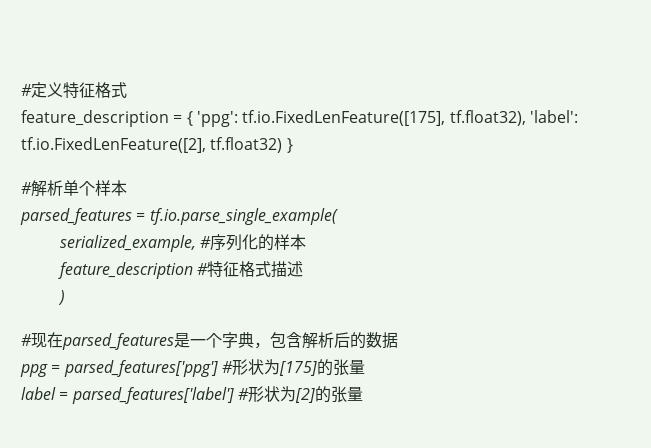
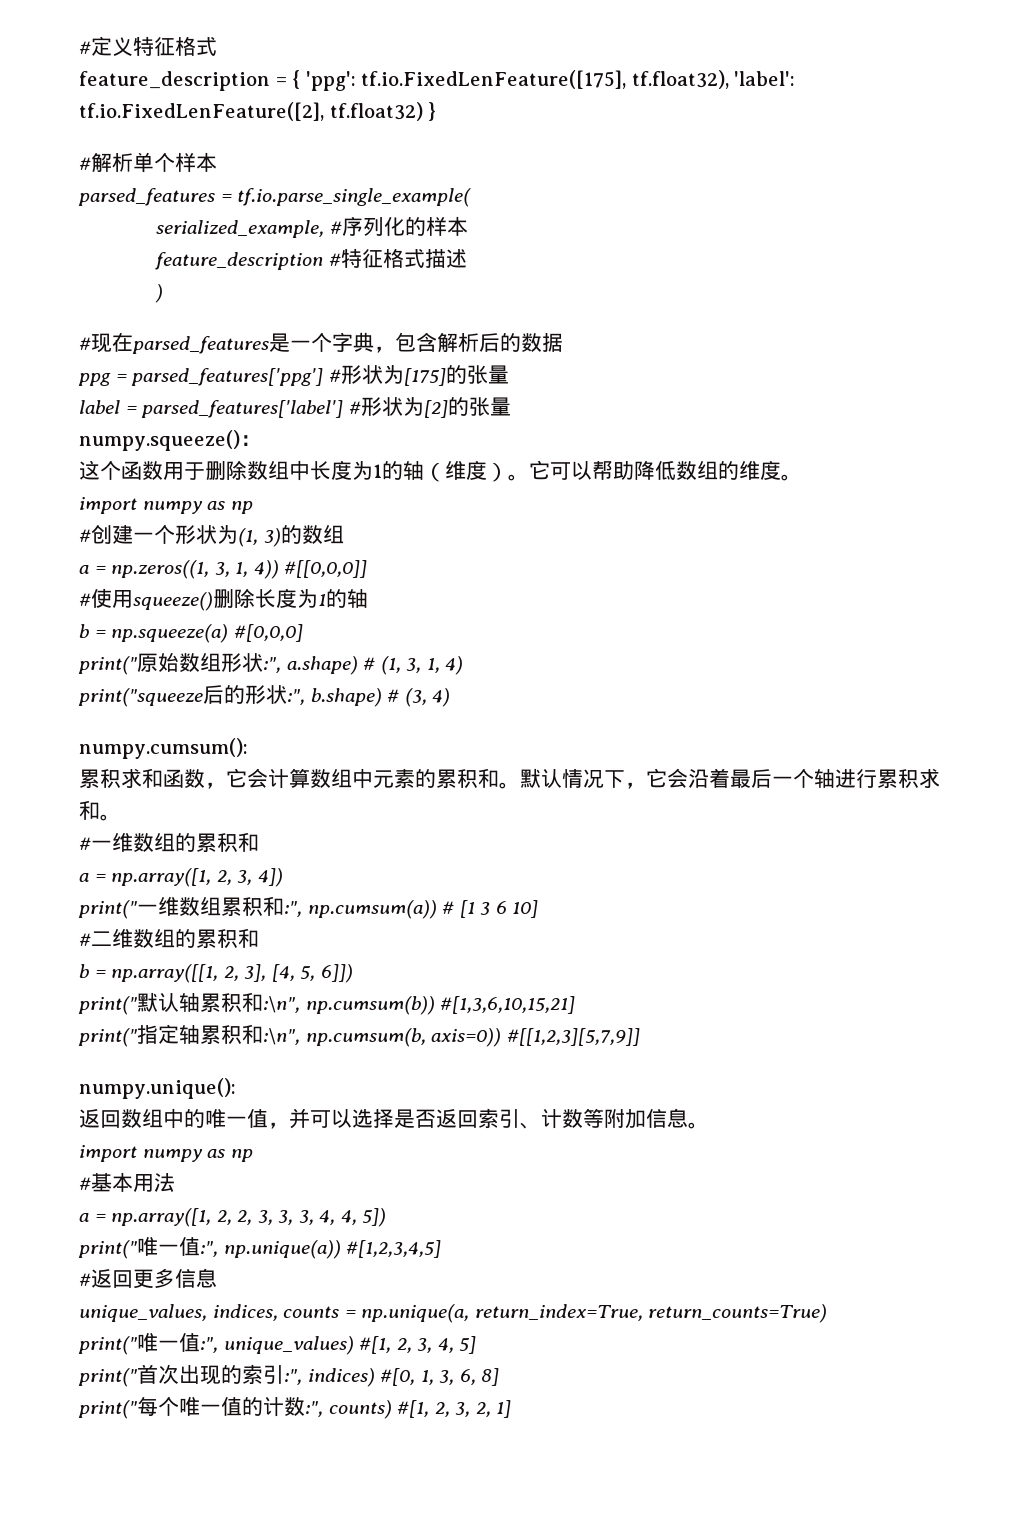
+ numpy.squeeze()：
+ 这个函数用于删除数组中长度为1的轴（维度）。它可以帮助降低数组的维度。
+ import numpy as np
+ #创建一个形状为(1, 3)的数组
+ a = np.zeros((1, 3, 1, 4)) #[[0,0,0]]
+ #使用squeeze()删除长度为1的轴
+ b = np.squeeze(a) #[0,0,0]
+ print("原始数组形状:", a.shape) # (1, 3, 1, 4)
+ print("squeeze后的形状:", b.shape) # (3, 4)
+ numpy.cumsum():
+ 累积求和函数，它会计算数组中元素的累积和。默认情况下，它会沿着最后一个轴进行累积求和。
+ #一维数组的累积和
+ a = np.array([1, 2, 3, 4])
+ print("一维数组累积和:", np.cumsum(a)) # [1 3 6 10]
+ #二维数组的累积和
+ b = np.array([[1, 2, 3], [4, 5, 6]])
+ print("默认轴累积和:\n", np.cumsum(b)) #[1,3,6,10,15,21]
+ print("指定轴累积和:\n", np.cumsum(b, axis=0)) #[[1,2,3][5,7,9]]
+ numpy.unique():
+ 返回数组中的唯一值，并可以选择是否返回索引、计数等附加信息。
+ import numpy as np
+ #基本用法
+ a = np.array([1, 2, 2, 3, 3, 3, 4, 4, 5])
+ print("唯一值:", np.unique(a)) #[1,2,3,4,5]
+ #返回更多信息
+ unique_values, indices, counts = np.unique(a, return_index=True, return_counts=True)
+ print("唯一值:", unique_values) #[1, 2, 3, 4, 5]
+ print("首次出现的索引:", indices) #[0, 1, 3, 6, 8]
+ print("每个唯一值的计数:", counts) #[1, 2, 3, 2, 1]

